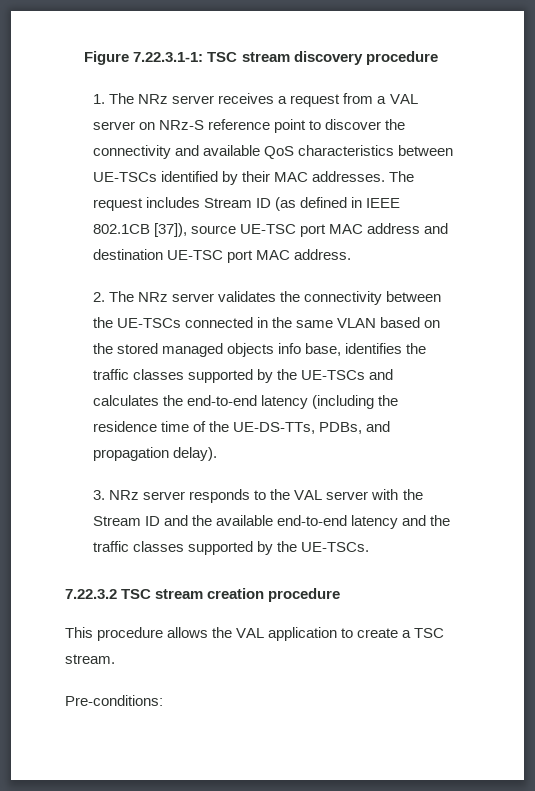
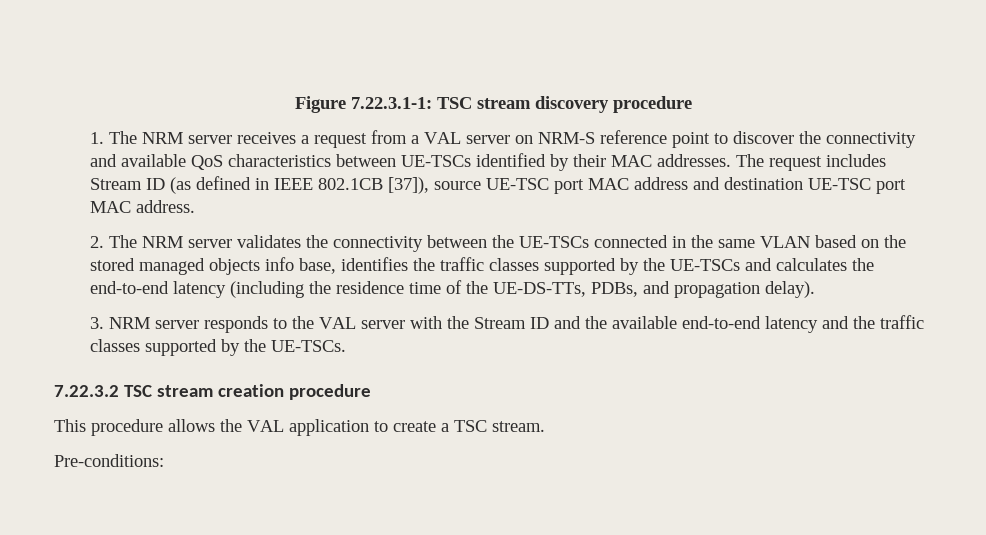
- 1. The NRz server receives a request from a VAL server on NRz-S reference point to discover the connectivity and available QoS characteristics between UE-TSCs identified by their MAC addresses.
+ 1. The NRM server receives a request from a VAL server on NRM-S reference point to discover the connectivity and available QoS characteristics between UE-TSCs identified by their MAC addresses.
- 2. The NRz server validates the connectivity between the UE-TSCs connected in the same VLAN based on the stored managed objects info base, identifies the traffic classes supported by the UE-TSCs and calculates the end-to-end latency (including the residence time of the UE-DS-TTs, PDBs, and propagation delay).
+ 2. The NRM server validates the connectivity between the UE-TSCs connected in the same VLAN based on the stored managed objects info base, identifies the traffic classes supported by the UE-TSCs and calculates the end-to-end latency (including the residence time of the UE-DS-TTs, PDBs, and propagation delay).
- 3. NRz server responds to the VAL server with the Stream ID and the available end-to-end latency and the traffic classes supported by the UE-TSCs.
+ 3. NRM server responds to the VAL server with the Stream ID and the available end-to-end latency and the traffic classes supported by the UE-TSCs.

